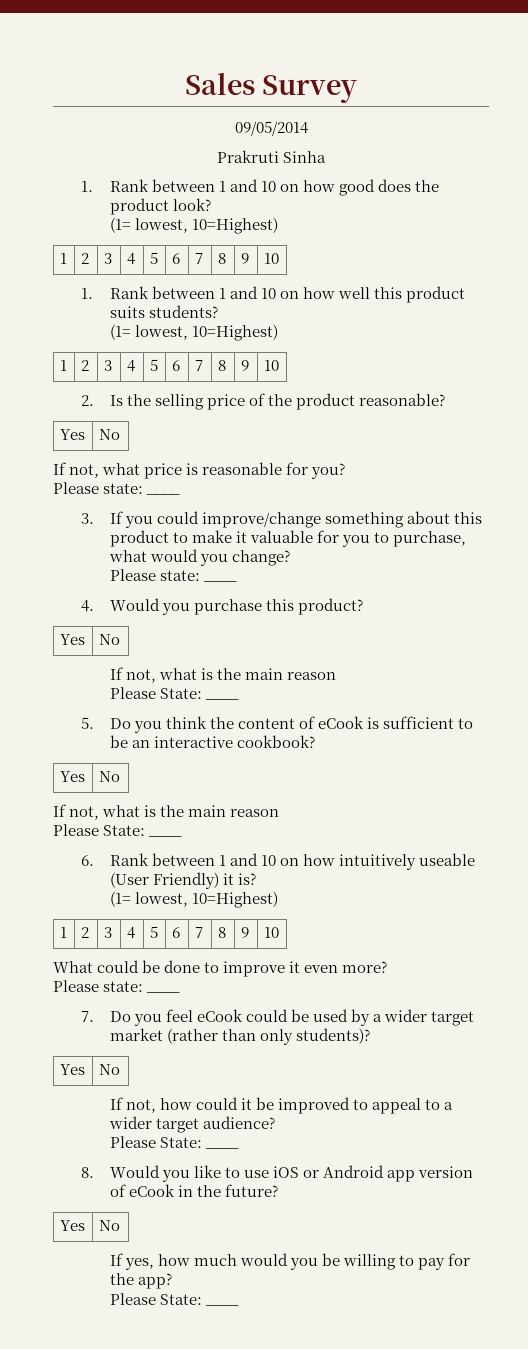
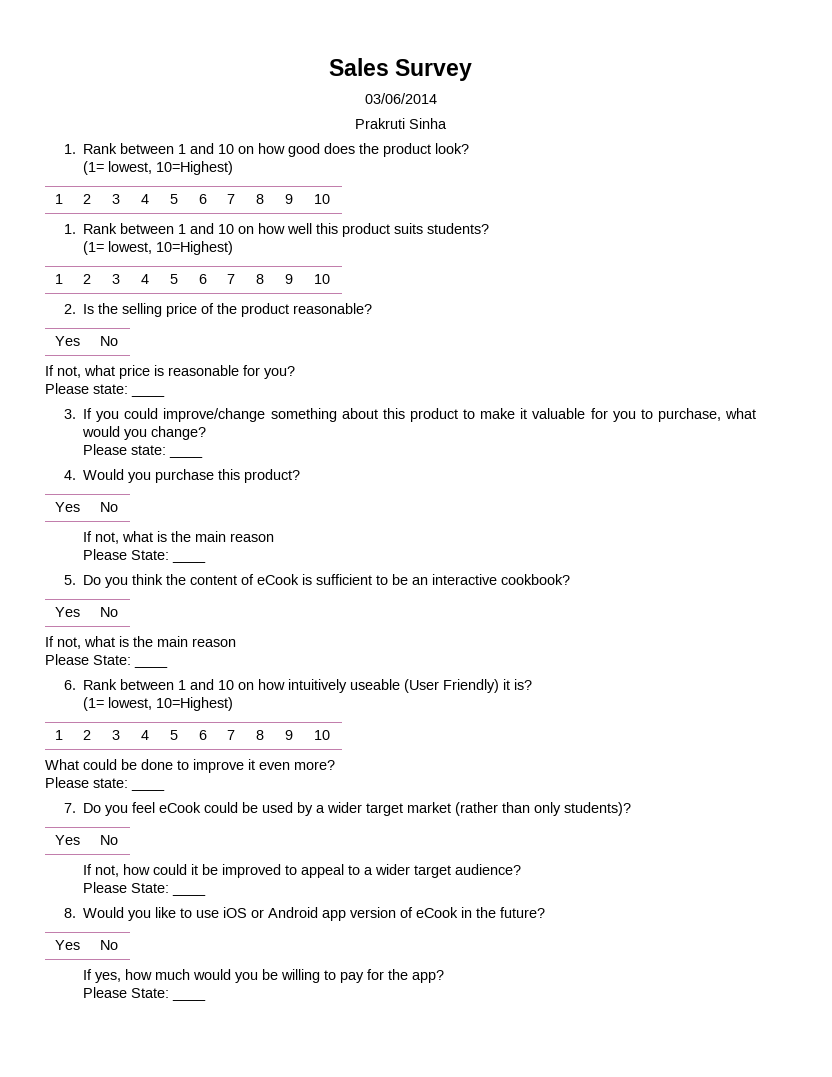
- 09/05/2014
+ 03/06/2014

